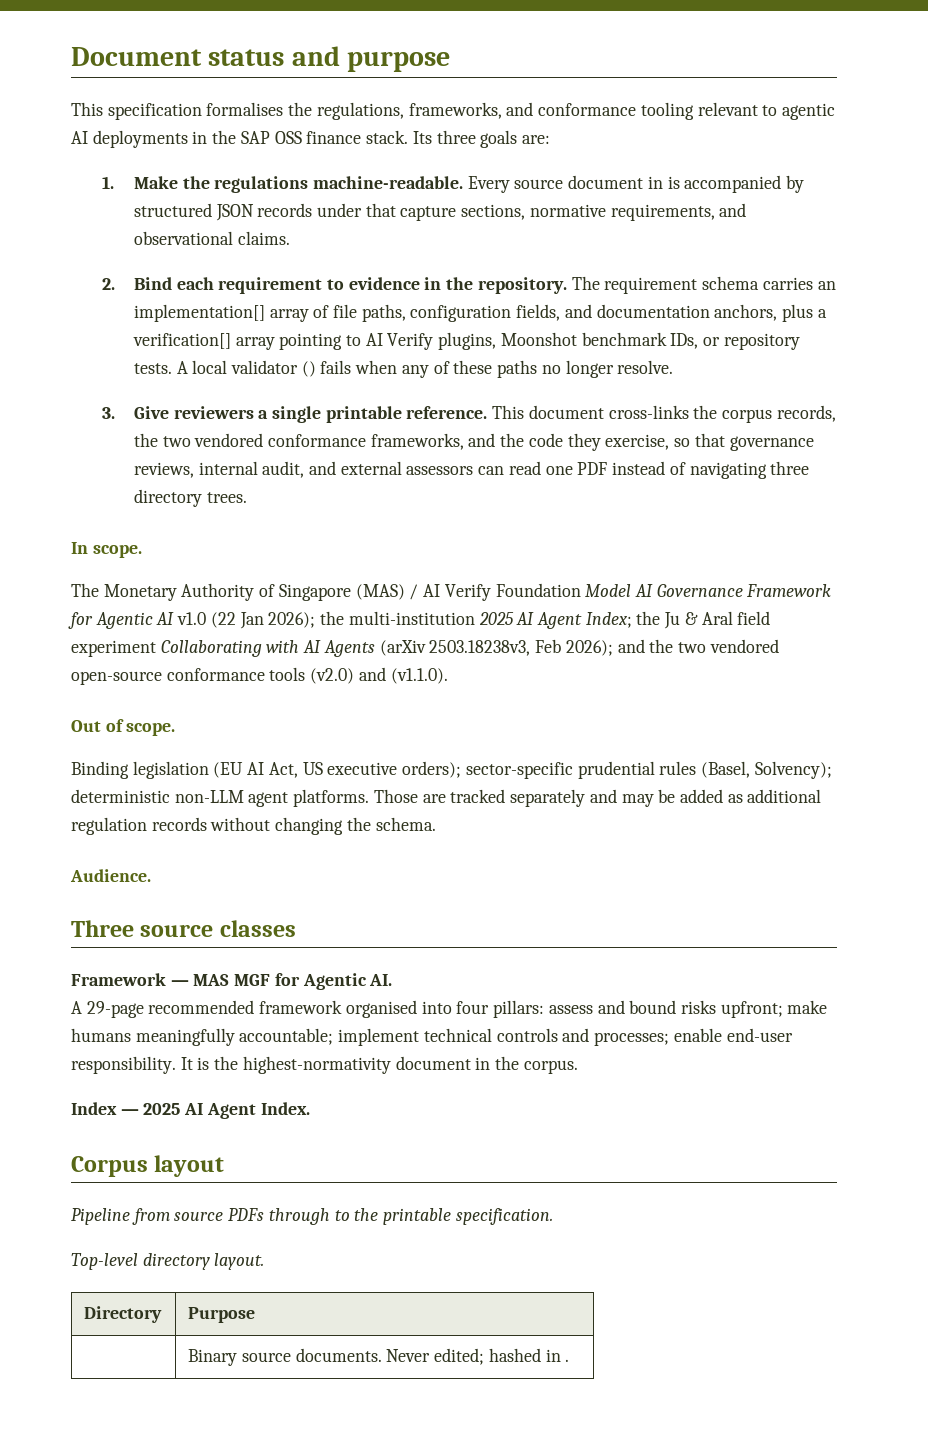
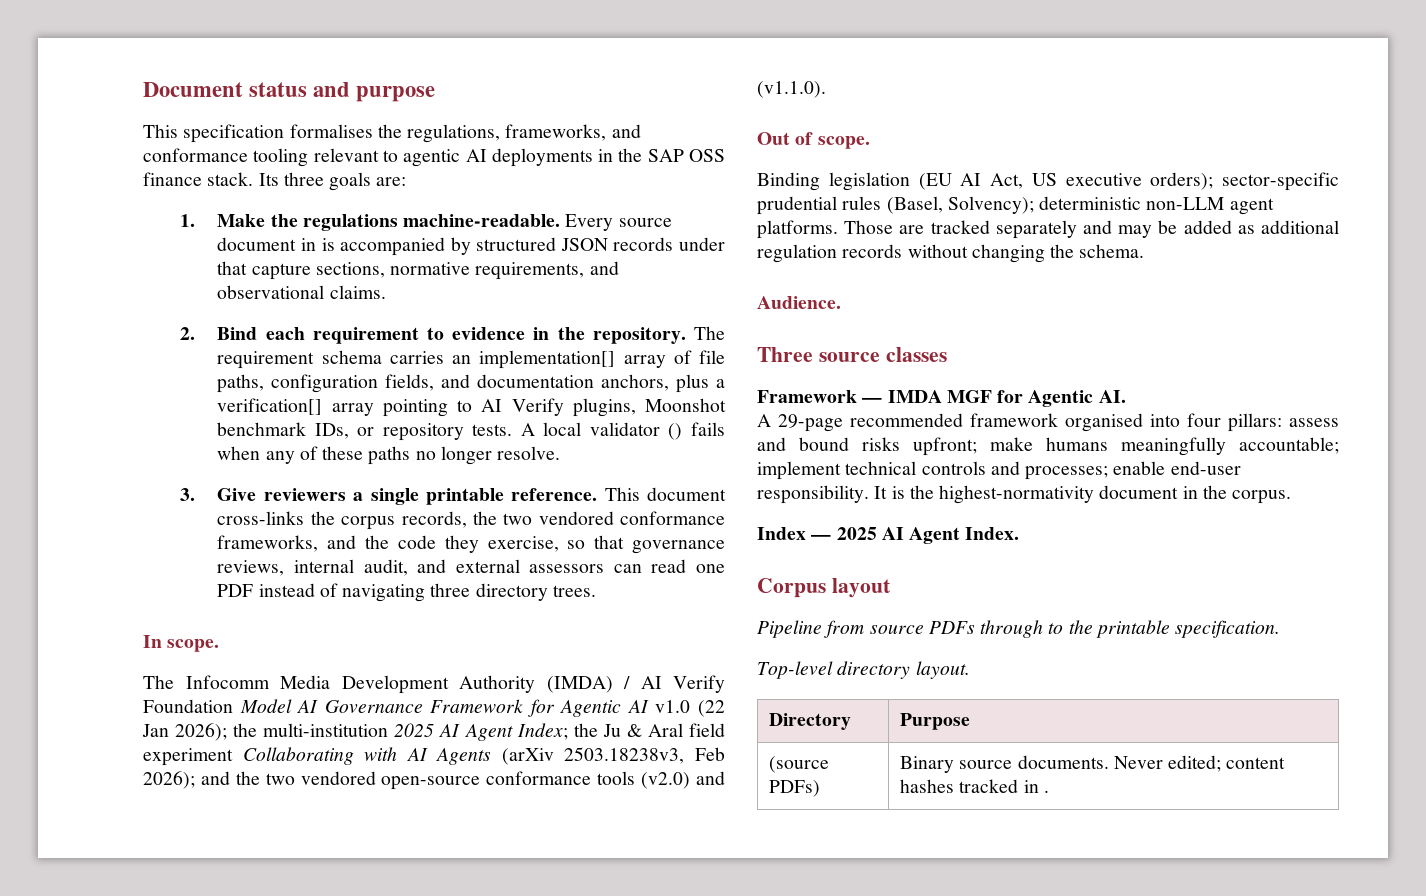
- The Monetary Authority of Singapore (MAS) / AI Verify Foundation Model AI Governance Framework for Agentic AI v1.0 (22 Jan 2026); the multi-institution 2025 AI Agent Index; the Ju & Aral field experiment Collaborating with AI Agents (arXiv 2503.18238v3, Feb 2026); and the two vendored open-source conformance tools (v2.0) and (v1.1.0).
+ The Infocomm Media Development Authority (IMDA) / AI Verify Foundation Model AI Governance Framework for Agentic AI v1.0 (22 Jan 2026); the multi-institution 2025 AI Agent Index; the Ju & Aral field experiment Collaborating with AI Agents (arXiv 2503.18238v3, Feb 2026); and the two vendored open-source conformance tools (v2.0) and (v1.1.0).
- Framework — MAS MGF for Agentic AI.
+ Framework — IMDA MGF for Agentic AI.
- | Binary source documents. Never edited; hashed in .
+ (source PDFs) | Binary source documents. Never edited; content hashes tracked in .

